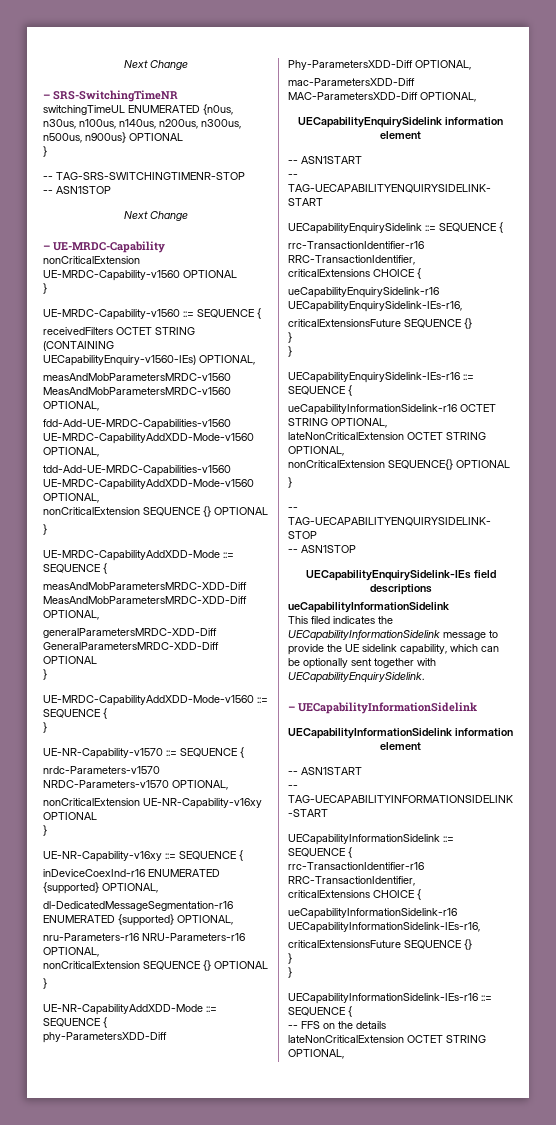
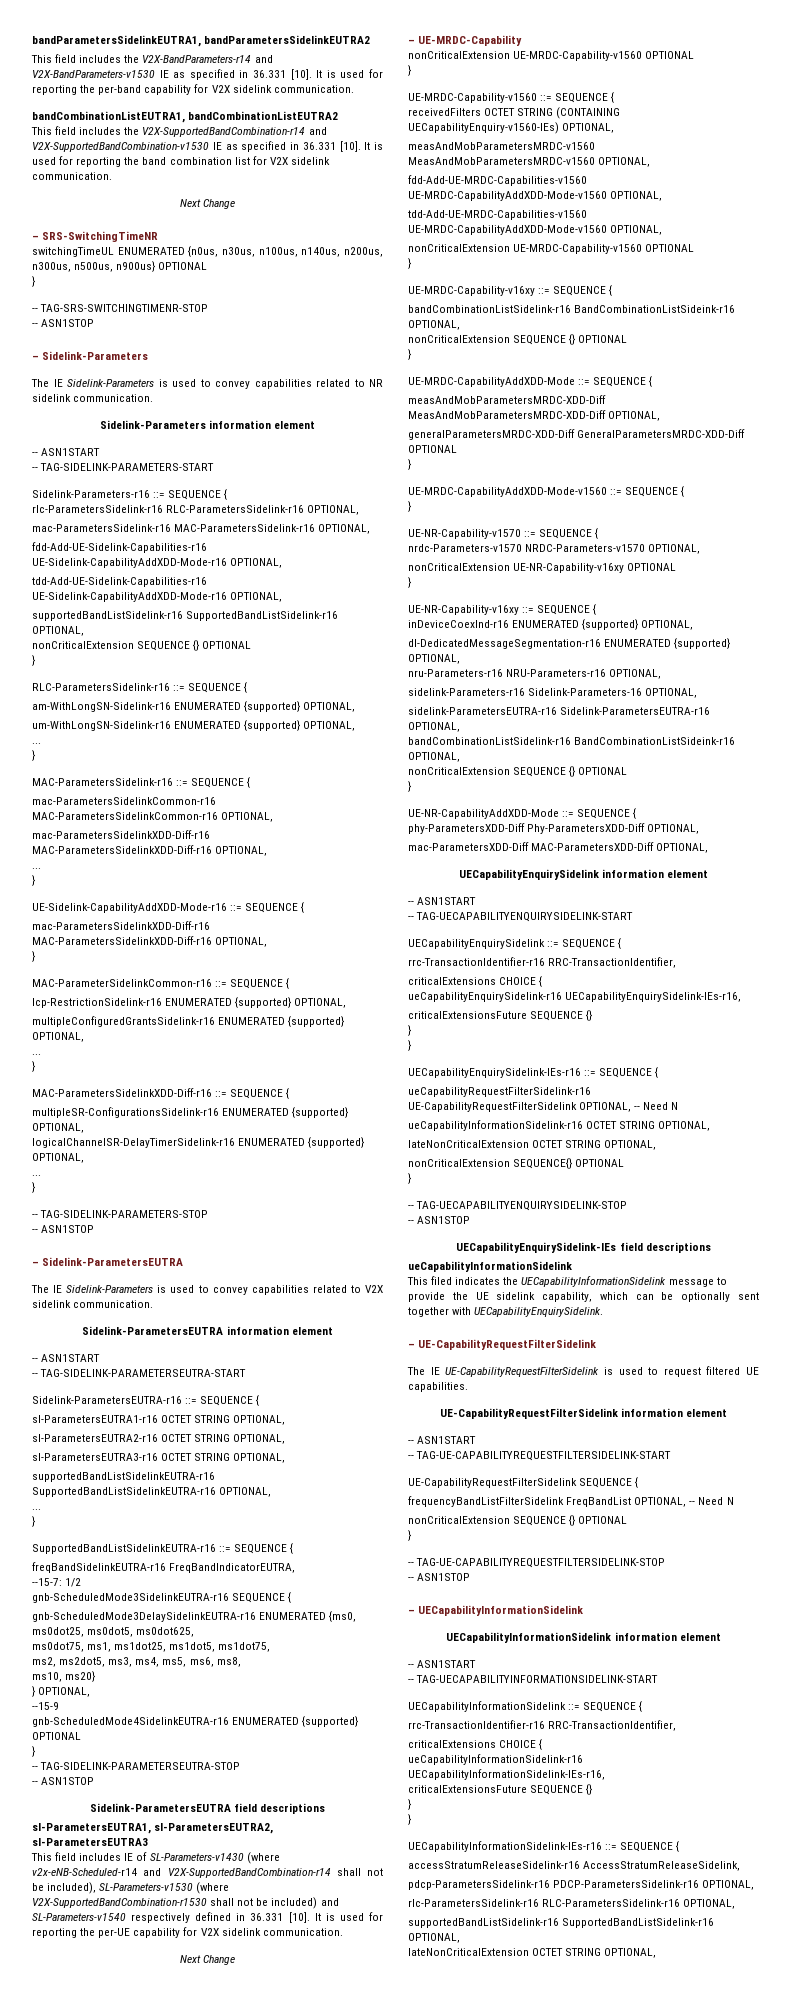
+ bandParametersSidelinkEUTRA1, bandParametersSidelinkEUTRA2
+ This field includes the V2X-BandParameters-r14 and V2X-BandParameters-v1530 IE as specified in 36.331 [10]. It is used for reporting the per-band capability for V2X sidelink communication.
+ bandCombinationListEUTRA1, bandCombinationListEUTRA2
+ This field includes the V2X-SupportedBandCombination-r14 and V2X-SupportedBandCombination-v1530 IE as specified in 36.331 [10]. It is used for reporting the band combination list for V2X sidelink communication.
+ – Sidelink-Parameters
+ The IE Sidelink-Parameters is used to convey capabilities related to NR sidelink communication.
+ Sidelink-Parameters information element
+ -- ASN1START
+ -- TAG-SIDELINK-PARAMETERS-START
+ Sidelink-Parameters-r16 ::= SEQUENCE {
+ rlc-ParametersSidelink-r16 RLC-ParametersSidelink-r16 OPTIONAL,
+ mac-ParametersSidelink-r16 MAC-ParametersSidelink-r16 OPTIONAL,
+ fdd-Add-UE-Sidelink-Capabilities-r16 UE-Sidelink-CapabilityAddXDD-Mode-r16 OPTIONAL,
+ tdd-Add-UE-Sidelink-Capabilities-r16 UE-Sidelink-CapabilityAddXDD-Mode-r16 OPTIONAL,
+ supportedBandListSidelink-r16 SupportedBandListSidelink-r16 OPTIONAL,
+ nonCriticalExtension SEQUENCE {} OPTIONAL
+ }
+ RLC-ParametersSidelink-r16 ::= SEQUENCE {
+ am-WithLongSN-Sidelink-r16 ENUMERATED {supported} OPTIONAL,
+ um-WithLongSN-Sidelink-r16 ENUMERATED {supported} OPTIONAL,
+ ...
+ }
+ MAC-ParametersSidelink-r16 ::= SEQUENCE {
+ mac-ParametersSidelinkCommon-r16 MAC-ParametersSidelinkCommon-r16 OPTIONAL,
+ mac-ParametersSidelinkXDD-Diff-r16 MAC-ParametersSidelinkXDD-Diff-r16 OPTIONAL,
+ ...
+ }
+ UE-Sidelink-CapabilityAddXDD-Mode-r16 ::= SEQUENCE {
+ mac-ParametersSidelinkXDD-Diff-r16 MAC-ParametersSidelinkXDD-Diff-r16 OPTIONAL,
+ }
+ MAC-ParameterSidelinkCommon-r16 ::= SEQUENCE {
+ lcp-RestrictionSidelink-r16 ENUMERATED {supported} OPTIONAL,
+ multipleConfiguredGrantsSidelink-r16 ENUMERATED {supported} OPTIONAL,
+ ...
+ }
+ MAC-ParametersSidelinkXDD-Diff-r16 ::= SEQUENCE {
+ multipleSR-ConfigurationsSidelink-r16 ENUMERATED {supported} OPTIONAL,
+ logicalChannelSR-DelayTimerSidelink-r16 ENUMERATED {supported} OPTIONAL,
+ ...
+ }
+ -- TAG-SIDELINK-PARAMETERS-STOP
+ -- ASN1STOP
+ – Sidelink-ParametersEUTRA
+ The IE Sidelink-Parameters is used to convey capabilities related to V2X sidelink communication.
+ Sidelink-ParametersEUTRA information element
+ -- ASN1START
+ -- TAG-SIDELINK-PARAMETERSEUTRA-START
+ Sidelink-ParametersEUTRA-r16 ::= SEQUENCE {
+ sl-ParametersEUTRA1-r16 OCTET STRING OPTIONAL,
+ sl-ParametersEUTRA2-r16 OCTET STRING OPTIONAL,
+ sl-ParametersEUTRA3-r16 OCTET STRING OPTIONAL,
+ supportedBandListSidelinkEUTRA-r16 SupportedBandListSidelinkEUTRA-r16 OPTIONAL,
+ ...
+ }
+ SupportedBandListSidelinkEUTRA-r16 ::= SEQUENCE {
+ freqBandSidelinkEUTRA-r16 FreqBandIndicatorEUTRA,
+ --15-7: 1/2
+ gnb-ScheduledMode3SidelinkEUTRA-r16 SEQUENCE {
+ gnb-ScheduledMode3DelaySidelinkEUTRA-r16 ENUMERATED {ms0, ms0dot25, ms0dot5, ms0dot625,
+ ms0dot75, ms1, ms1dot25, ms1dot5, ms1dot75,
+ ms2, ms2dot5, ms3, ms4, ms5, ms6, ms8,
+ ms10, ms20}
+ } OPTIONAL,
+ --15-9
+ gnb-ScheduledMode4SidelinkEUTRA-r16 ENUMERATED {supported} OPTIONAL
+ }
+ -- TAG-SIDELINK-PARAMETERSEUTRA-STOP
+ -- ASN1STOP
+ Sidelink-ParametersEUTRA field descriptions
+ sl-ParametersEUTRA1, sl-ParametersEUTRA2, sl-ParametersEUTRA3
+ This field includes IE of SL-Parameters-v1430 (where v2x-eNB-Scheduled-r14 and V2X-SupportedBandCombination-r14 shall not be included), SL-Parameters-v1530 (where V2X-SupportedBandCombination-r1530 shall not be included) and SL-Parameters-v1540 respectively defined in 36.331 [10]. It is used for reporting the per-UE capability for V2X sidelink communication.
  tdd-Add-UE-MRDC-Capabilities-v1560 UE-MRDC-CapabilityAddXDD-Mode-v1560 OPTIONAL,
+ nonCriticalExtension UE-MRDC-Capability-v1560 OPTIONAL
+ }
+ UE-MRDC-Capability-v16xy ::= SEQUENCE {
+ bandCombinationListSidelink-r16 BandCombinationListSideink-r16 OPTIONAL,
+ sidelink-Parameters-r16 Sidelink-Parameters-16 OPTIONAL,
+ sidelink-ParametersEUTRA-r16 Sidelink-ParametersEUTRA-r16 OPTIONAL,
+ bandCombinationListSidelink-r16 BandCombinationListSideink-r16 OPTIONAL,
+ ueCapabilityRequestFilterSidelink-r16 UE-CapabilityRequestFilterSidelink OPTIONAL, -- Need N
+ – UE-CapabilityRequestFilterSidelink
+ The IE UE-CapabilityRequestFilterSidelink is used to request filtered UE capabilities.
+ UE-CapabilityRequestFilterSidelink information element
+ -- ASN1START
+ -- TAG-UE-CAPABILITYREQUESTFILTERSIDELINK-START
+ UE-CapabilityRequestFilterSidelink SEQUENCE {
+ frequencyBandListFilterSidelink FreqBandList OPTIONAL, -- Need N
+ nonCriticalExtension SEQUENCE {} OPTIONAL
+ }
+ -- TAG-UE-CAPABILITYREQUESTFILTERSIDELINK-STOP
+ -- ASN1STOP
- -- FFS on the details
+ accessStratumReleaseSidelink-r16 AccessStratumReleaseSidelink,
+ pdcp-ParametersSidelink-r16 PDCP-ParametersSidelink-r16 OPTIONAL,
+ rlc-ParametersSidelink-r16 RLC-ParametersSidelink-r16 OPTIONAL,
+ supportedBandListSidelink-r16 SupportedBandListSidelink-r16 OPTIONAL,

